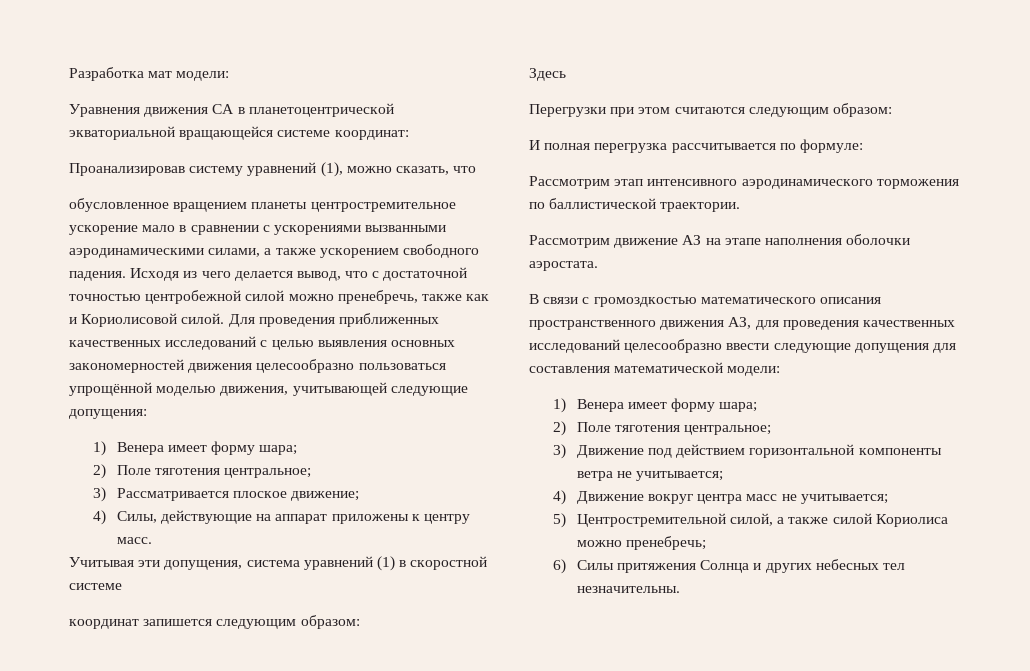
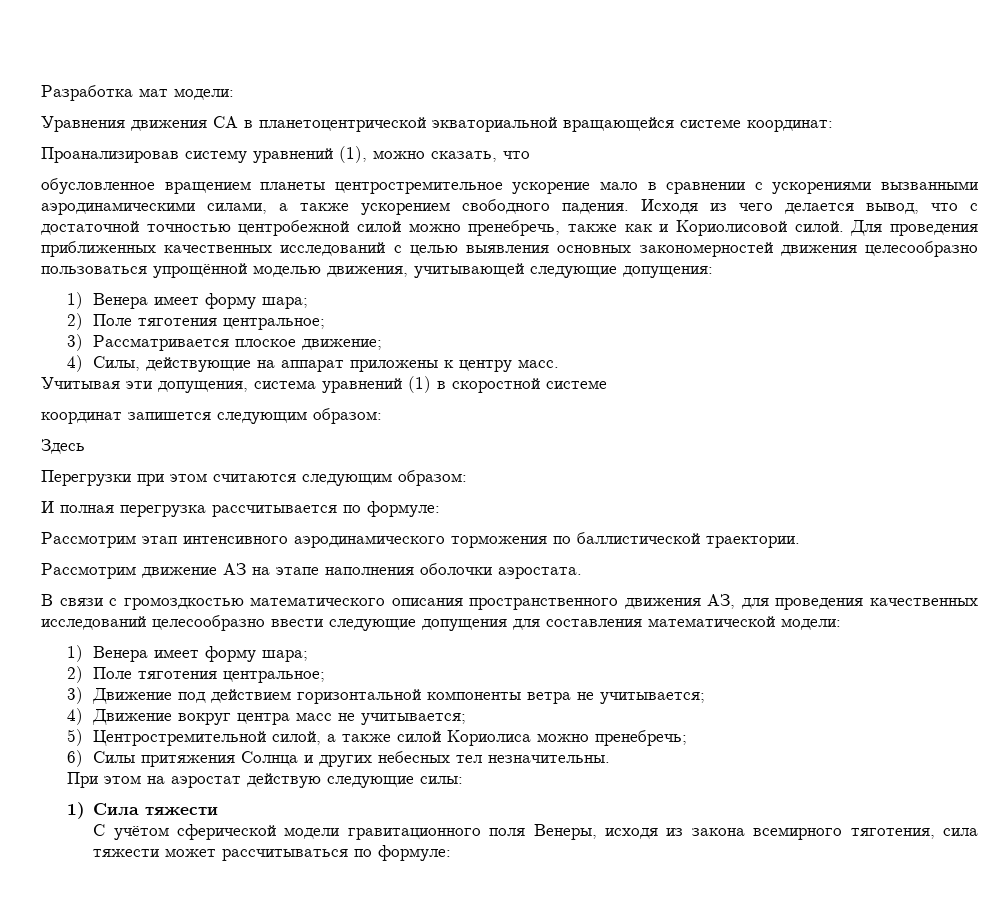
+ При этом на аэростат действую следующие силы:
+ 1) Сила тяжести
+ С учётом сферической модели гравитационного поля Венеры, исходя из закона всемирного тяготения, сила тяжести может рассчитываться по формуле:

